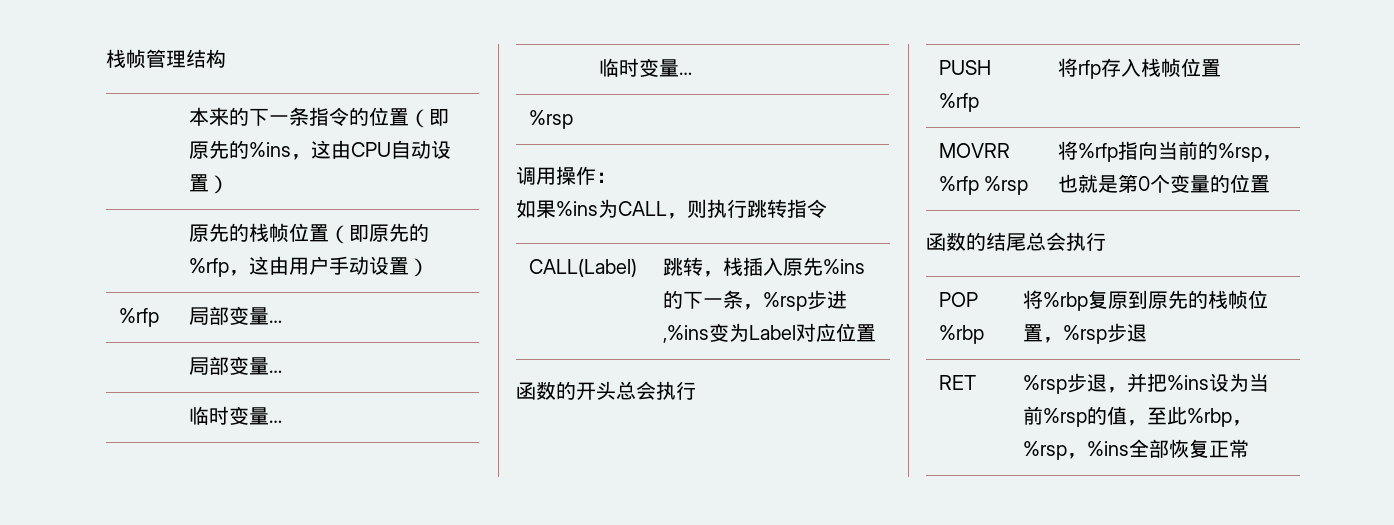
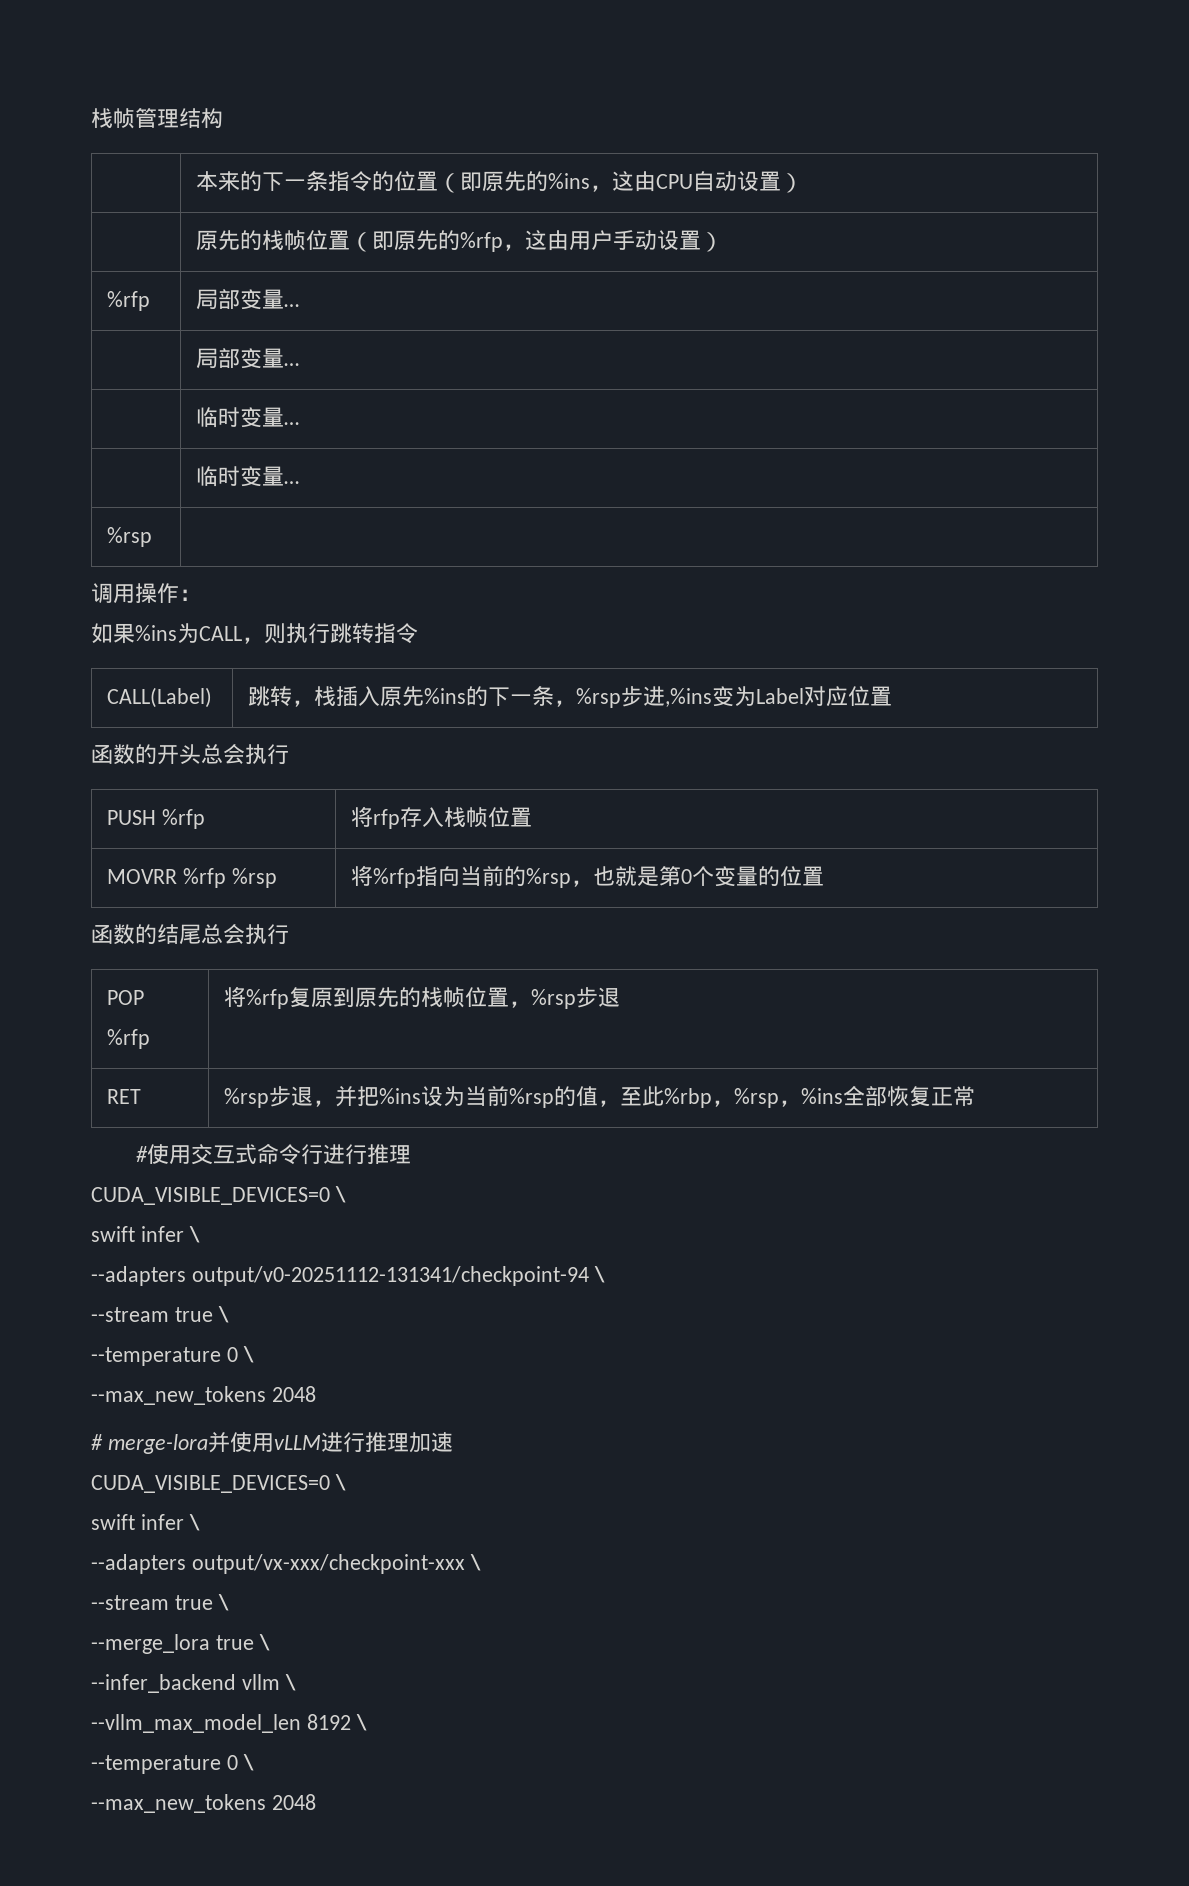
- POP %rbp | 将%rbp复原到原先的栈帧位置，%rsp步退
+ POP %rfp | 将%rfp复原到原先的栈帧位置，%rsp步退
+ #使用交互式命令行进行推理
+ CUDA_VISIBLE_DEVICES=0 \
+ swift infer \
+ --adapters output/v0-20251112-131341/checkpoint-94 \
+ --stream true \
+ --temperature 0 \
+ --max_new_tokens 2048
+ # merge-lora并使用vLLM进行推理加速
+ CUDA_VISIBLE_DEVICES=0 \
+ swift infer \
+ --adapters output/vx-xxx/checkpoint-xxx \
+ --stream true \
+ --merge_lora true \
+ --infer_backend vllm \
+ --vllm_max_model_len 8192 \
+ --temperature 0 \
+ --max_new_tokens 2048

